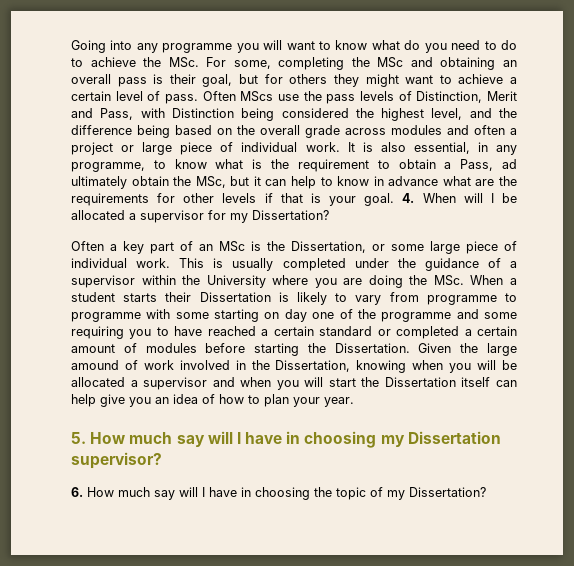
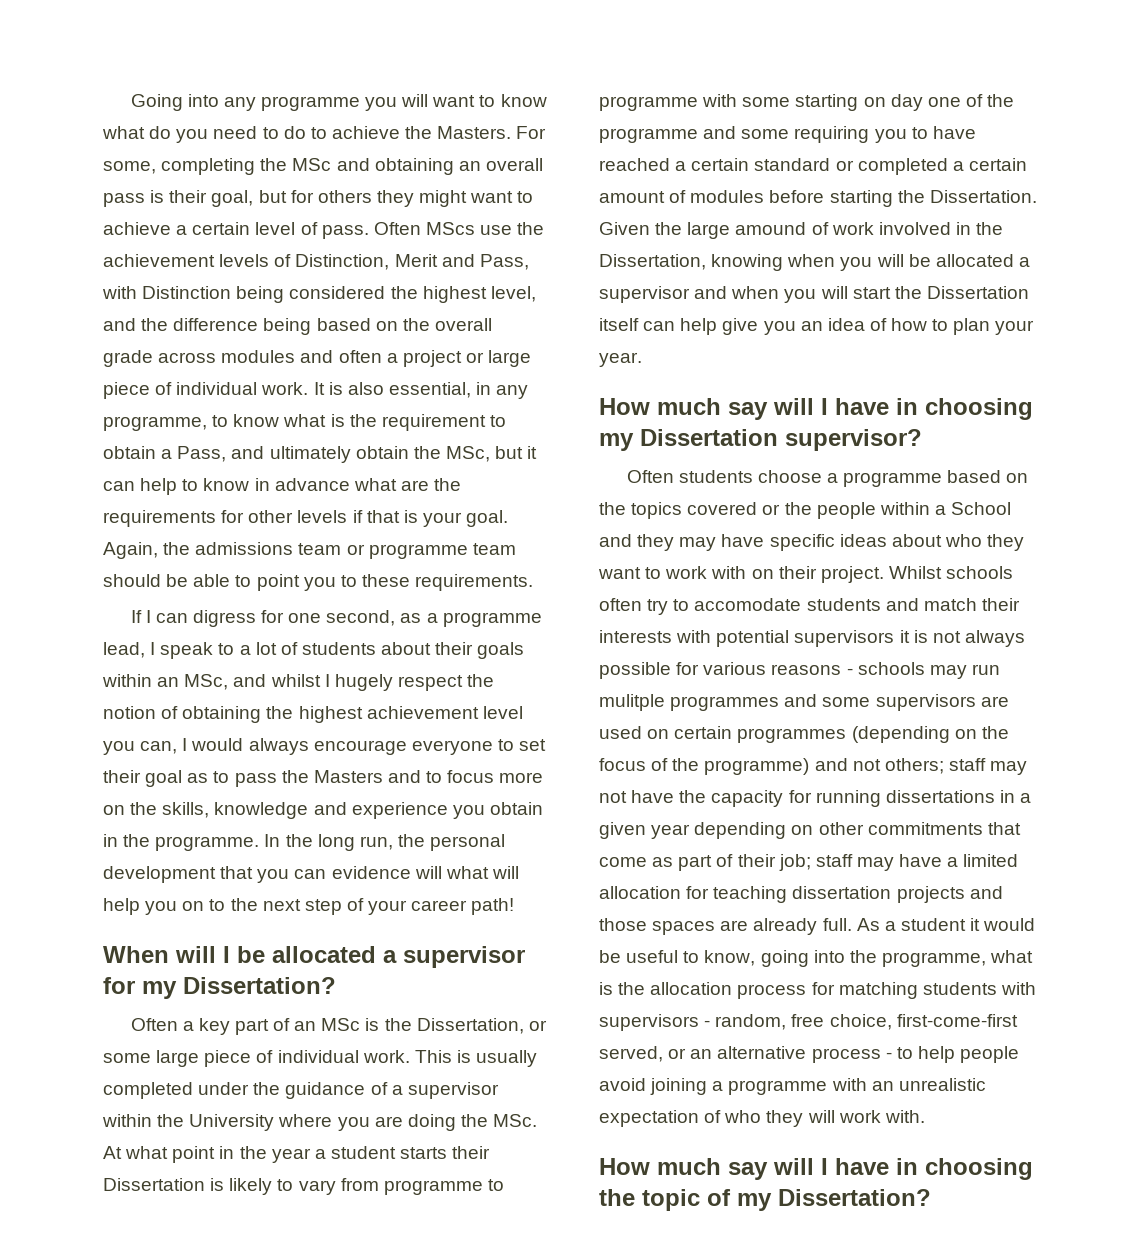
- Going into any programme you will want to know what do you need to do to achieve the MSc. For some, completing the MSc and obtaining an overall pass is their goal, but for others they might want to achieve a certain level of pass.
+ Going into any programme you will want to know what do you need to do to achieve the Masters. For some, completing the MSc and obtaining an overall pass is their goal, but for others they might want to achieve a certain level of pass.
- Often MScs use the pass levels of Distinction, Merit and Pass, with Distinction being considered the highest level, and the difference being based on the overall grade across modules and often a project or large piece of individual work.
+ Often MScs use the achievement levels of Distinction, Merit and Pass, with Distinction being considered the highest level, and the difference being based on the overall grade across modules and often a project or large piece of individual work.
- It is also essential, in any programme, to know what is the requirement to obtain a Pass, ad ultimately obtain the MSc, but it can help to know in advance what are the requirements for other levels if that is your goal.
+ It is also essential, in any programme, to know what is the requirement to obtain a Pass, and ultimately obtain the MSc, but it can help to know in advance what are the requirements for other levels if that is your goal.
- 4. When will I be allocated a supervisor for my Dissertation?
+ Again, the admissions team or programme team should be able to point you to these requirements.
+ If I can digress for one second, as a programme lead, I speak to a lot of students about their goals within an MSc, and whilst I hugely respect the notion of obtaining the highest achievement level you can, I would always encourage everyone to set their goal as to pass the Masters and to focus more on the skills, knowledge and experience you obtain in the programme. In the long run, the personal development that you can evidence will what will help you on to the next step of your career path!
+ When will I be allocated a supervisor for my Dissertation?
- This is usually completed under the guidance of a supervisor within the University where you are doing the MSc. When a student starts their Dissertation is likely to vary from programme to programme with some starting on day one of the programme and some requiring you to have reached a certain standard or completed a certain amount of modules before starting the Dissertation.
+ This is usually completed under the guidance of a supervisor within the University where you are doing the MSc. At what point in the year a student starts their Dissertation is likely to vary from programme to programme with some starting on day one of the programme and some requiring you to have reached a certain standard or completed a certain amount of modules before starting the Dissertation.
- 5. How much say will I have in choosing my Dissertation supervisor?
+ How much say will I have in choosing my Dissertation supervisor?
- 6. How much say will I have in choosing the topic of my Dissertation?
+ Often students choose a programme based on the topics covered or the people within a School and they may have specific ideas about who they want to work with on their project. Whilst schools often try to accomodate students and match their interests with potential supervisors it is not always possible for various reasons - schools may run mulitple programmes and some supervisors are used on certain programmes (depending on the focus of the programme) and not others; staff may not have the capacity for running dissertations in a given year depending on other commitments that come as part of their job; staff may have a limited allocation for teaching dissertation projects and those spaces are already full. As a student it would be useful to know, going into the programme, what is the allocation process for matching students with supervisors - random, free choice, first-come-first served, or an alternative process - to help people avoid joining a programme with an unrealistic expectation of who they will work with.
+ How much say will I have in choosing the topic of my Dissertation?

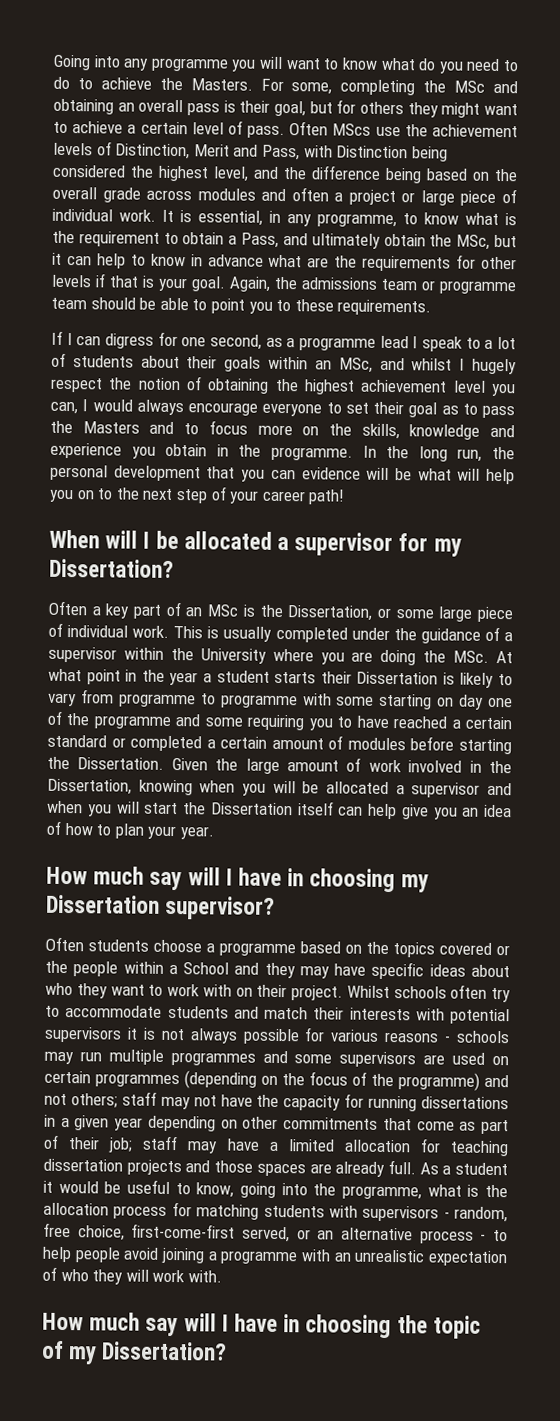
- It is also essential, in any programme, to know what is the requirement to obtain a Pass, and ultimately obtain the MSc, but it can help to know in advance what are the requirements for other levels if that is your goal.
+ It is essential, in any programme, to know what is the requirement to obtain a Pass, and ultimately obtain the MSc, but it can help to know in advance what are the requirements for other levels if that is your goal.
- If I can digress for one second, as a programme lead, I speak to a lot of students about their goals within an MSc, and whilst I hugely respect the notion of obtaining the highest achievement level you can, I would always encourage everyone to set their goal as to pass the Masters and to focus more on the skills, knowledge and experience you obtain in the programme.
+ If I can digress for one second, as a programme lead I speak to a lot of students about their goals within an MSc, and whilst I hugely respect the notion of obtaining the highest achievement level you can, I would always encourage everyone to set their goal as to pass the Masters and to focus more on the skills, knowledge and experience you obtain in the programme.
- In the long run, the personal development that you can evidence will what will help you on to the next step of your career path!
+ In the long run, the personal development that you can evidence will be what will help you on to the next step of your career path!
- Given the large amound of work involved in the Dissertation, knowing when you will be allocated a supervisor and when you will start the Dissertation itself can help give you an idea of how to plan your year.
+ Given the large amount of work involved in the Dissertation, knowing when you will be allocated a supervisor and when you will start the Dissertation itself can help give you an idea of how to plan your year.
- Whilst schools often try to accomodate students and match their interests with potential supervisors it is not always possible for various reasons - schools may run mulitple programmes and some supervisors are used on certain programmes (depending on the focus of the programme) and not others;
+ Whilst schools often try to accommodate students and match their interests with potential supervisors it is not always possible for various reasons - schools may run multiple programmes and some supervisors are used on certain programmes (depending on the focus of the programme) and not others;

